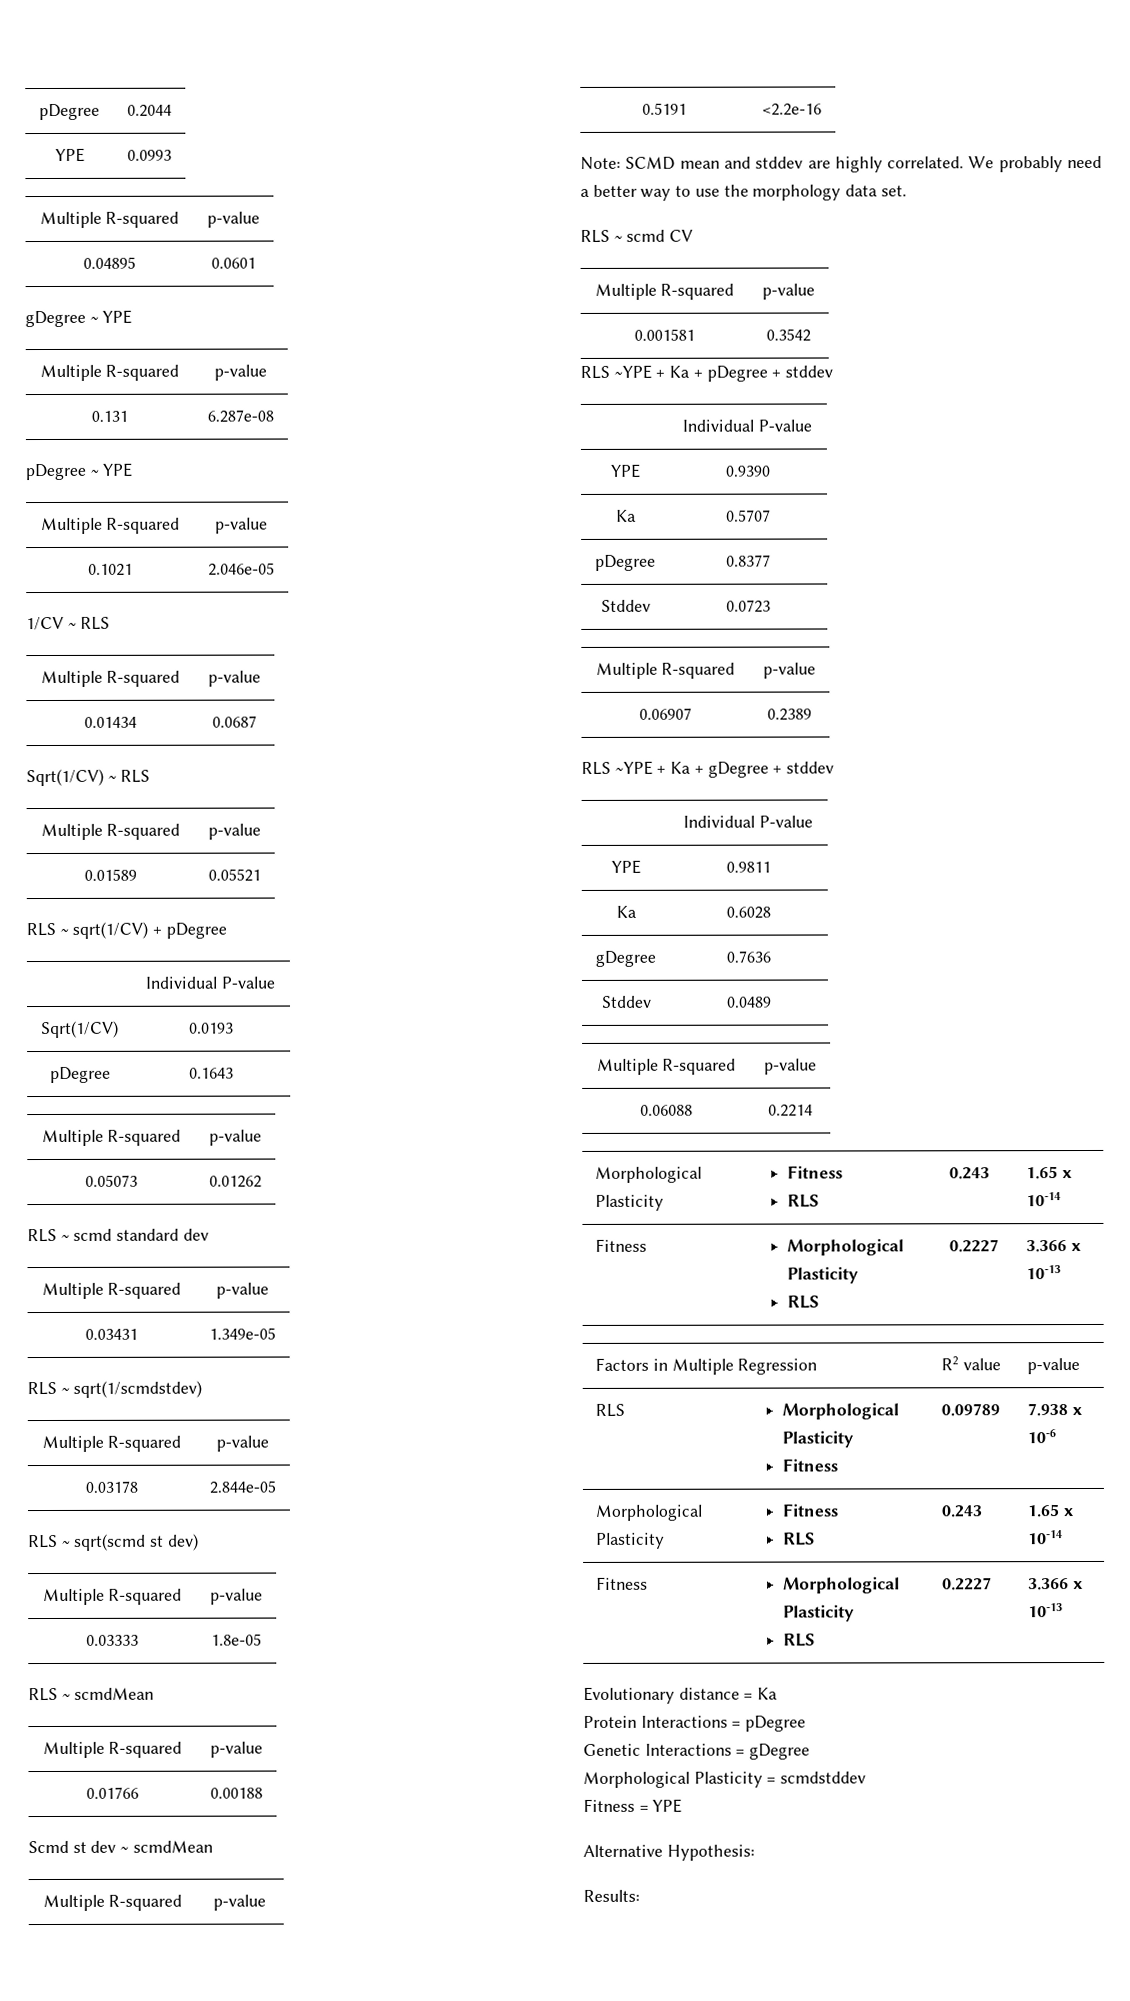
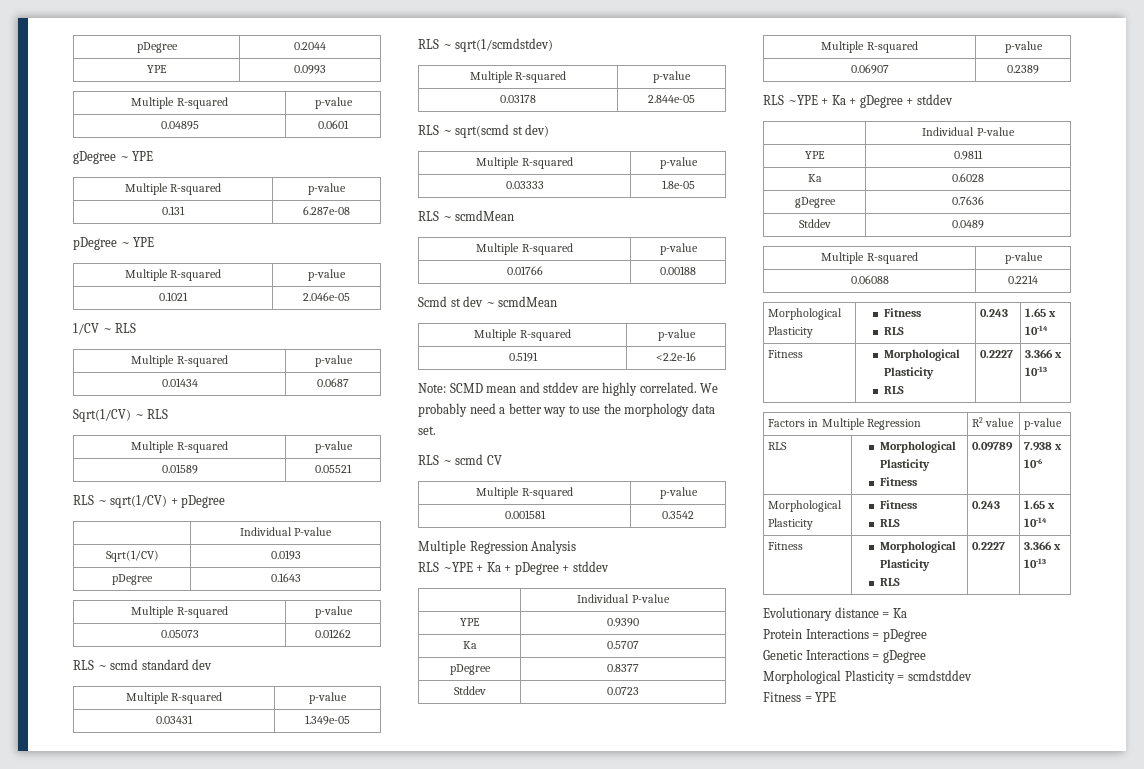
+ Multiple Regression Analysis
- Alternative Hypothesis:
- Results:

